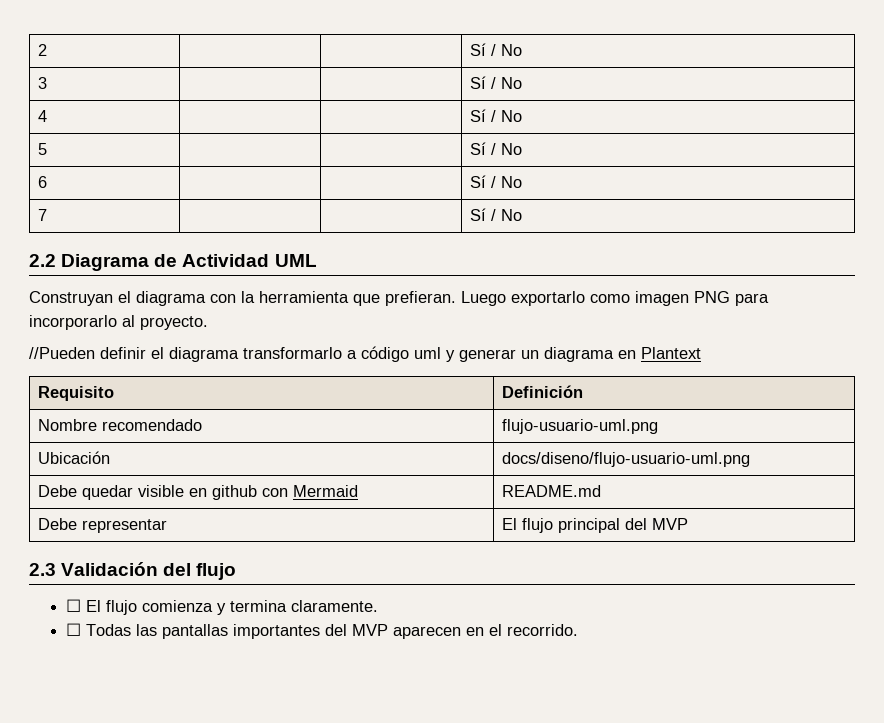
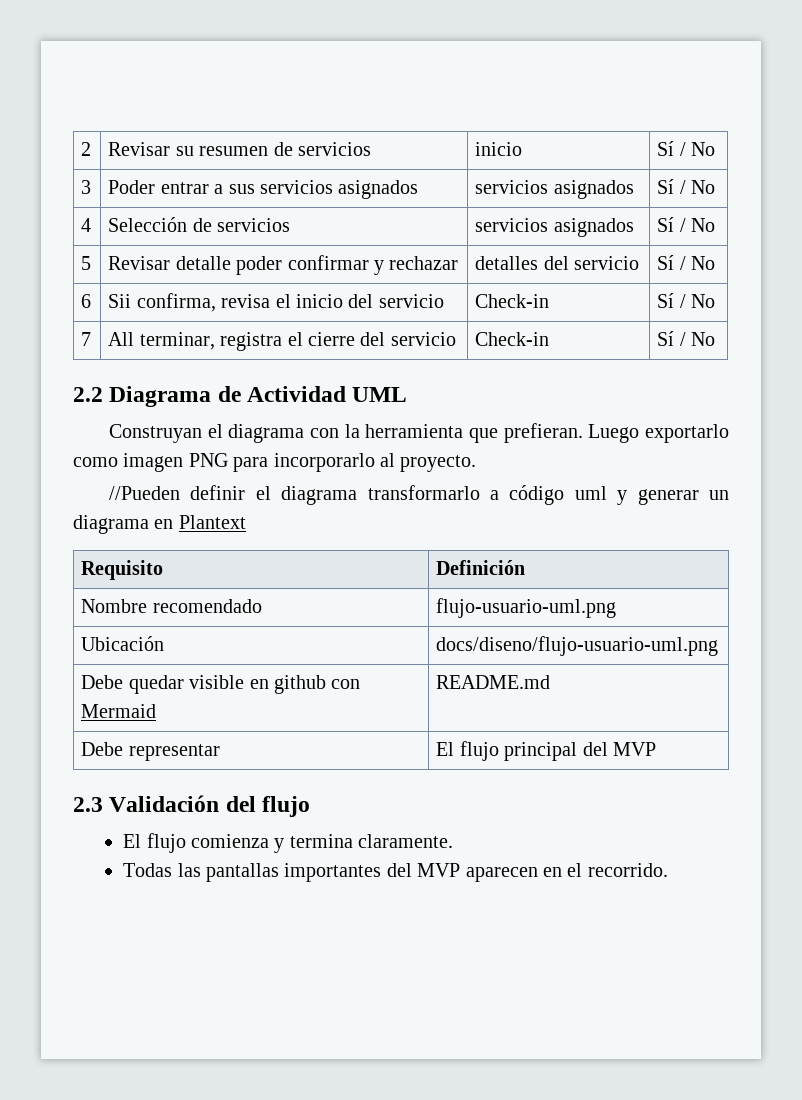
- 2 | | | Sí / No
- 3 | | | Sí / No
+ 2 | Revisar su resumen de servicios | inicio | Sí / No
+ 3 | Poder entrar a sus servicios asignados | servicios asignados | Sí / No
- 4 | | | Sí / No
+ 4 | Selección de servicios | servicios asignados | Sí / No
- 5 | | | Sí / No
- 6 | | | Sí / No
- 7 | | | Sí / No
+ 5 | Revisar detalle poder confirmar y rechazar | detalles del servicio | Sí / No
+ 6 | Sii confirma, revisa el inicio del servicio | Check-in | Sí / No
+ 7 | All terminar, registra el cierre del servicio | Check-in | Sí / No
- ☐ El flujo comienza y termina claramente.
+ El flujo comienza y termina claramente.
- ☐ Todas las pantallas importantes del MVP aparecen en el recorrido.
+ Todas las pantallas importantes del MVP aparecen en el recorrido.

